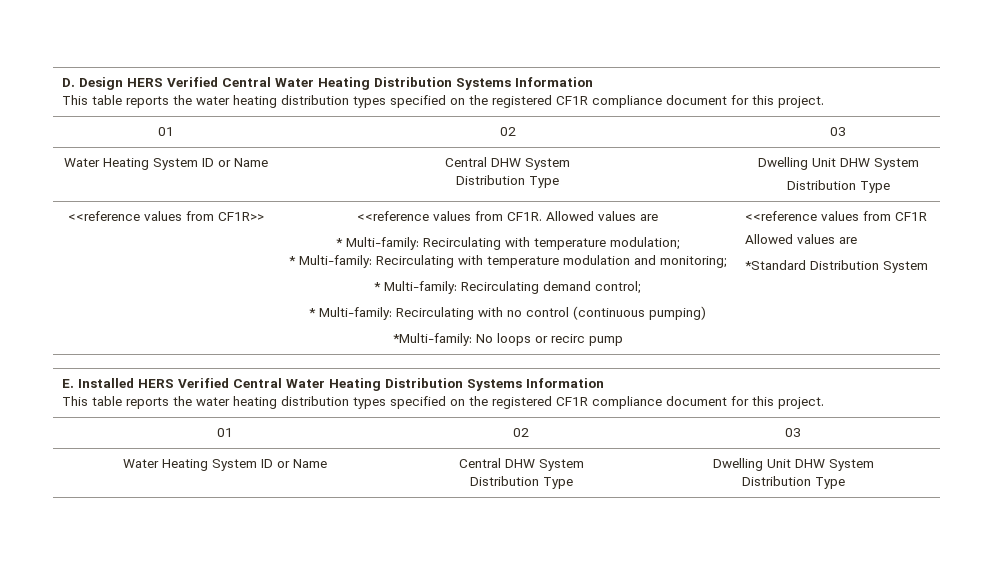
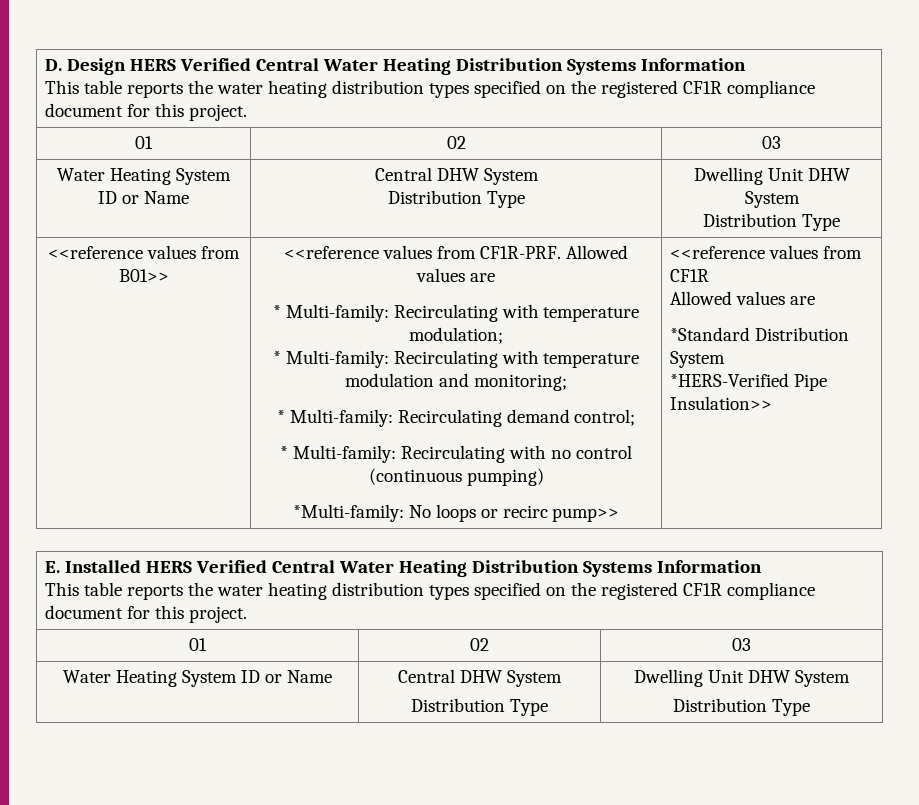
- <<reference values from CF1R>> | <<reference values from CF1R.
+ <<reference values from B01>> | <<reference values from CF1R-PRF.
- *Multi-family: No loops or recirc pump
+ *Multi-family: No loops or recirc pump>>
+ *HERS-Verified Pipe Insulation>>

